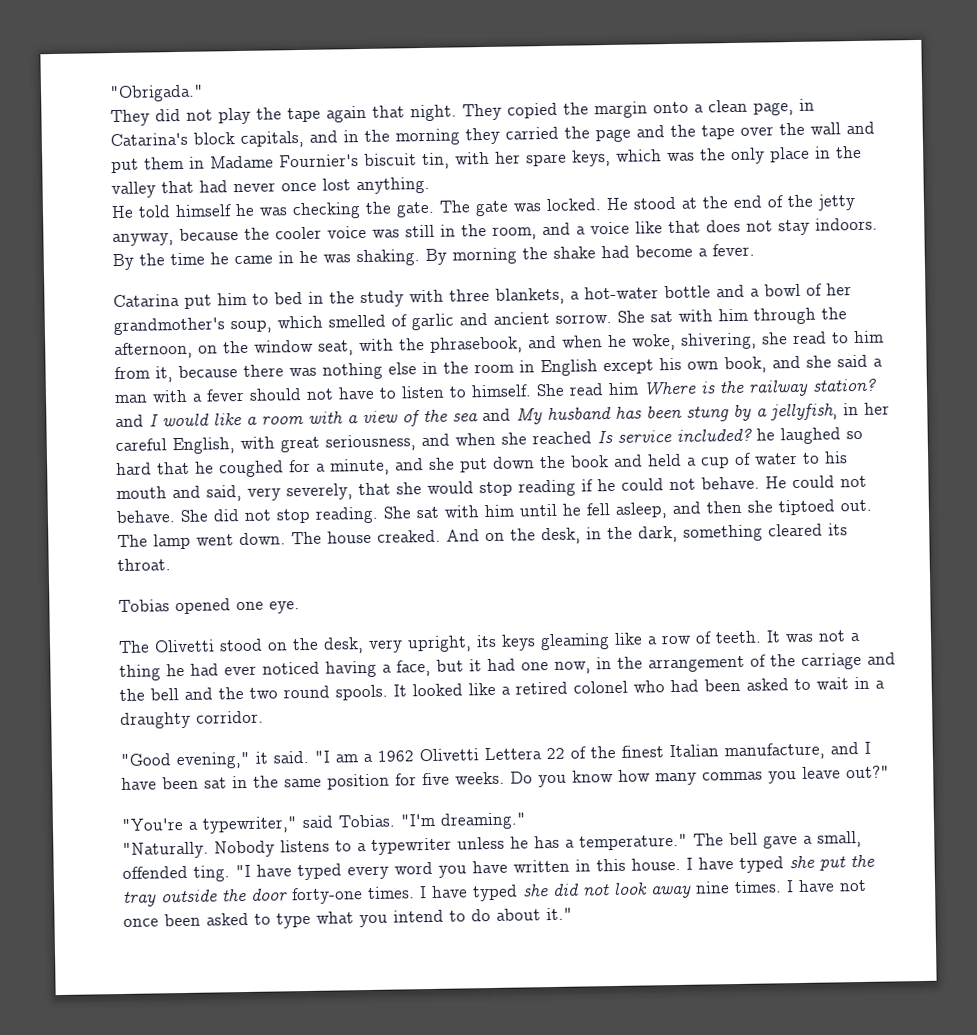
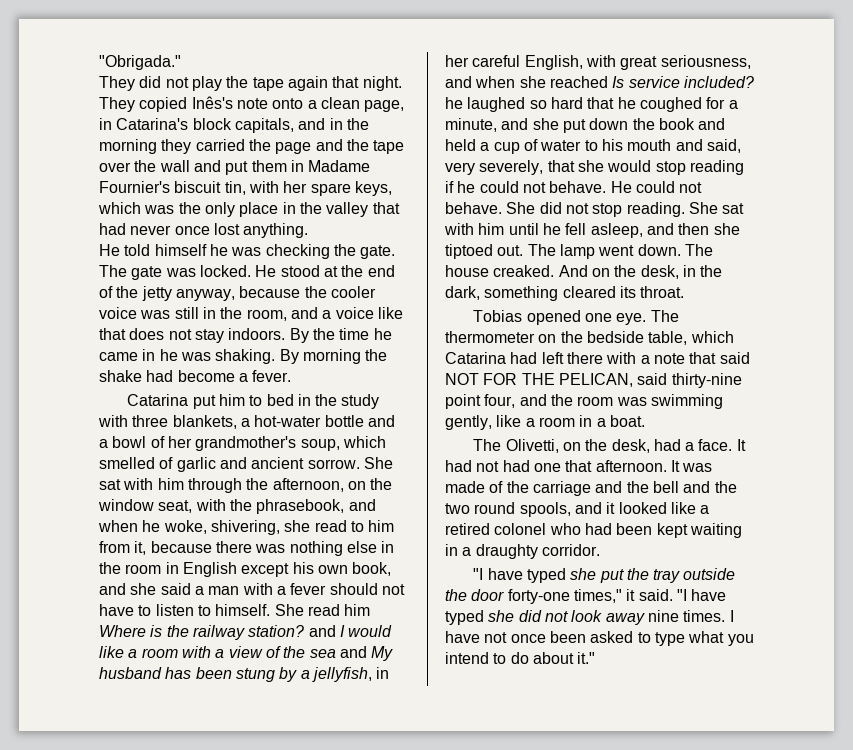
- They copied the margin onto a clean page, in Catarina's block capitals, and in the morning they carried the page and the tape over the wall and put them in Madame Fournier's biscuit tin, with her spare keys, which was the only place in the valley that had never once lost anything.
+ They copied Inês's note onto a clean page, in Catarina's block capitals, and in the morning they carried the page and the tape over the wall and put them in Madame Fournier's biscuit tin, with her spare keys, which was the only place in the valley that had never once lost anything.
- Tobias opened one eye.
- The Olivetti stood on the desk, very upright, its keys gleaming like a row of teeth. It was not a thing he had ever noticed having a face, but it had one now, in the arrangement of the carriage and the bell and the two round spools. It looked like a retired colonel who had been asked to wait in a draughty corridor.
+ Tobias opened one eye. The thermometer on the bedside table, which Catarina had left there with a note that said NOT FOR THE PELICAN, said thirty-nine point four, and the room was swimming gently, like a room in a boat.
+ The Olivetti, on the desk, had a face. It had not had one that afternoon. It was made of the carriage and the bell and the two round spools, and it looked like a retired colonel who had been kept waiting in a draughty corridor.
- "Good evening," it said. "I am a 1962 Olivetti Lettera 22 of the finest Italian manufacture, and I have been sat in the same position for five weeks. Do you know how many commas you leave out?"
- "You're a typewriter," said Tobias. "I'm dreaming."
- "Naturally. Nobody listens to a typewriter unless he has a temperature." The bell gave a small, offended ting. "I have typed every word you have written in this house. I have typed she put the tray outside the door forty-one times. I have typed she did not look away nine times.
+ "I have typed she put the tray outside the door forty-one times," it said. "I have typed she did not look away nine times.

